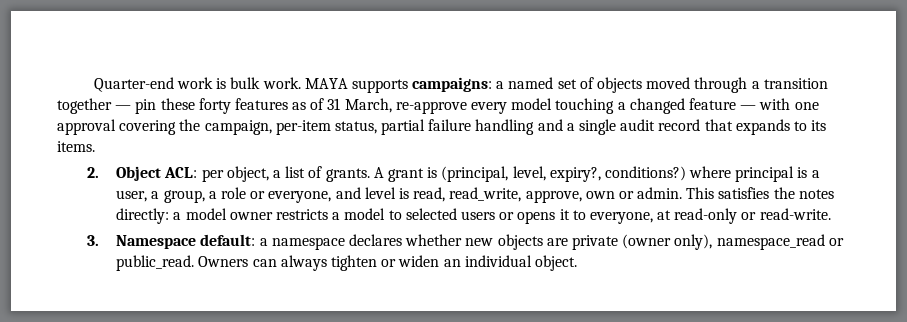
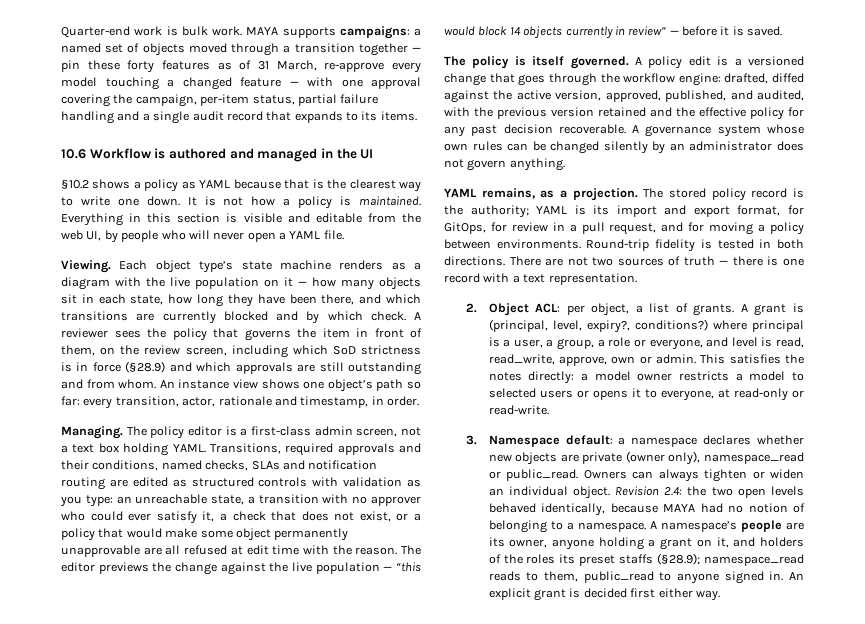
+ 10.6 Workflow is authored and managed in the UI
+ §10.2 shows a policy as YAML because that is the clearest way to write one down. It is not how a policy is maintained. Everything in this section is visible and editable from the web UI, by people who will never open a YAML file.
+ Viewing. Each object type’s state machine renders as a diagram with the live population on it — how many objects sit in each state, how long they have been there, and which transitions are currently blocked and by which check. A reviewer sees the policy that governs the item in front of them, on the review screen, including which SoD strictness is in force (§28.9) and which approvals are still outstanding and from whom. An instance view shows one object’s path so far: every transition, actor, rationale and timestamp, in order.
+ Managing. The policy editor is a first-class admin screen, not a text box holding YAML. Transitions, required approvals and their conditions, named checks, SLAs and notification routing are edited as structured controls with validation as you type: an unreachable state, a transition with no approver who could ever satisfy it, a check that does not exist, or a policy that would make some object permanently unapprovable are all refused at edit time with the reason. The editor previews the change against the live population — “this would block 14 objects currently in review” — before it is saved.
+ The policy is itself governed. A policy edit is a versioned change that goes through the workflow engine: drafted, diffed against the active version, approved, published, and audited, with the previous version retained and the effective policy for any past decision recoverable. A governance system whose own rules can be changed silently by an administrator does not govern anything.
+ YAML remains, as a projection. The stored policy record is the authority; YAML is its import and export format, for GitOps, for review in a pull request, and for moving a policy between environments. Round-trip fidelity is tested in both directions. There are not two sources of truth — there is one record with a text representation.
+ Revision 2.4: the two open levels behaved identically, because MAYA had no notion of belonging to a namespace. A namespace’s people are its owner, anyone holding a grant on it, and holders of the roles its preset staffs (§28.9); namespace_read reads to them, public_read to anyone signed in. An explicit grant is decided first either way.

